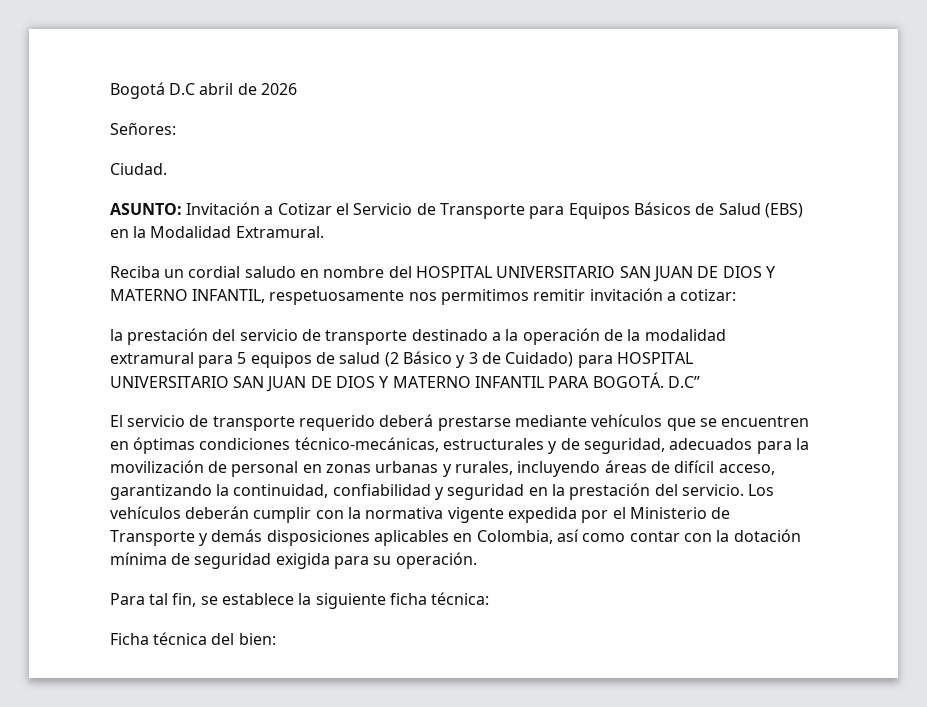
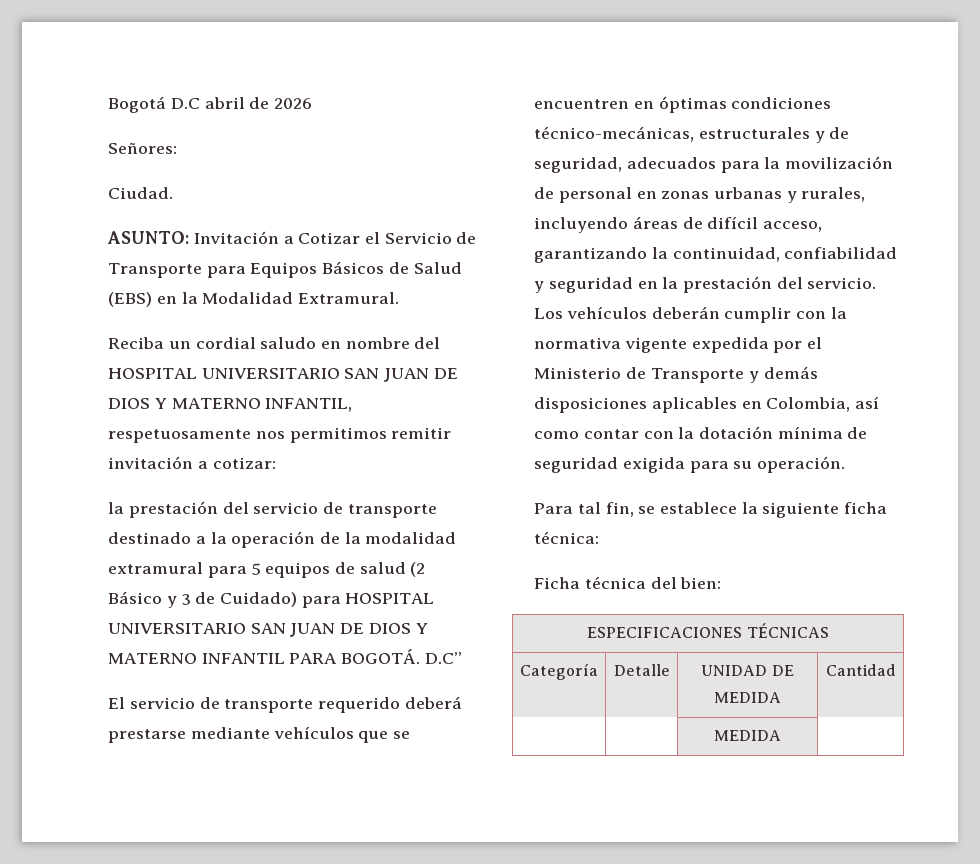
+ ESPECIFICACIONES TÉCNICAS
+ Categoría | Detalle | UNIDAD DE MEDIDA | Cantidad
+ | | MEDIDA |

